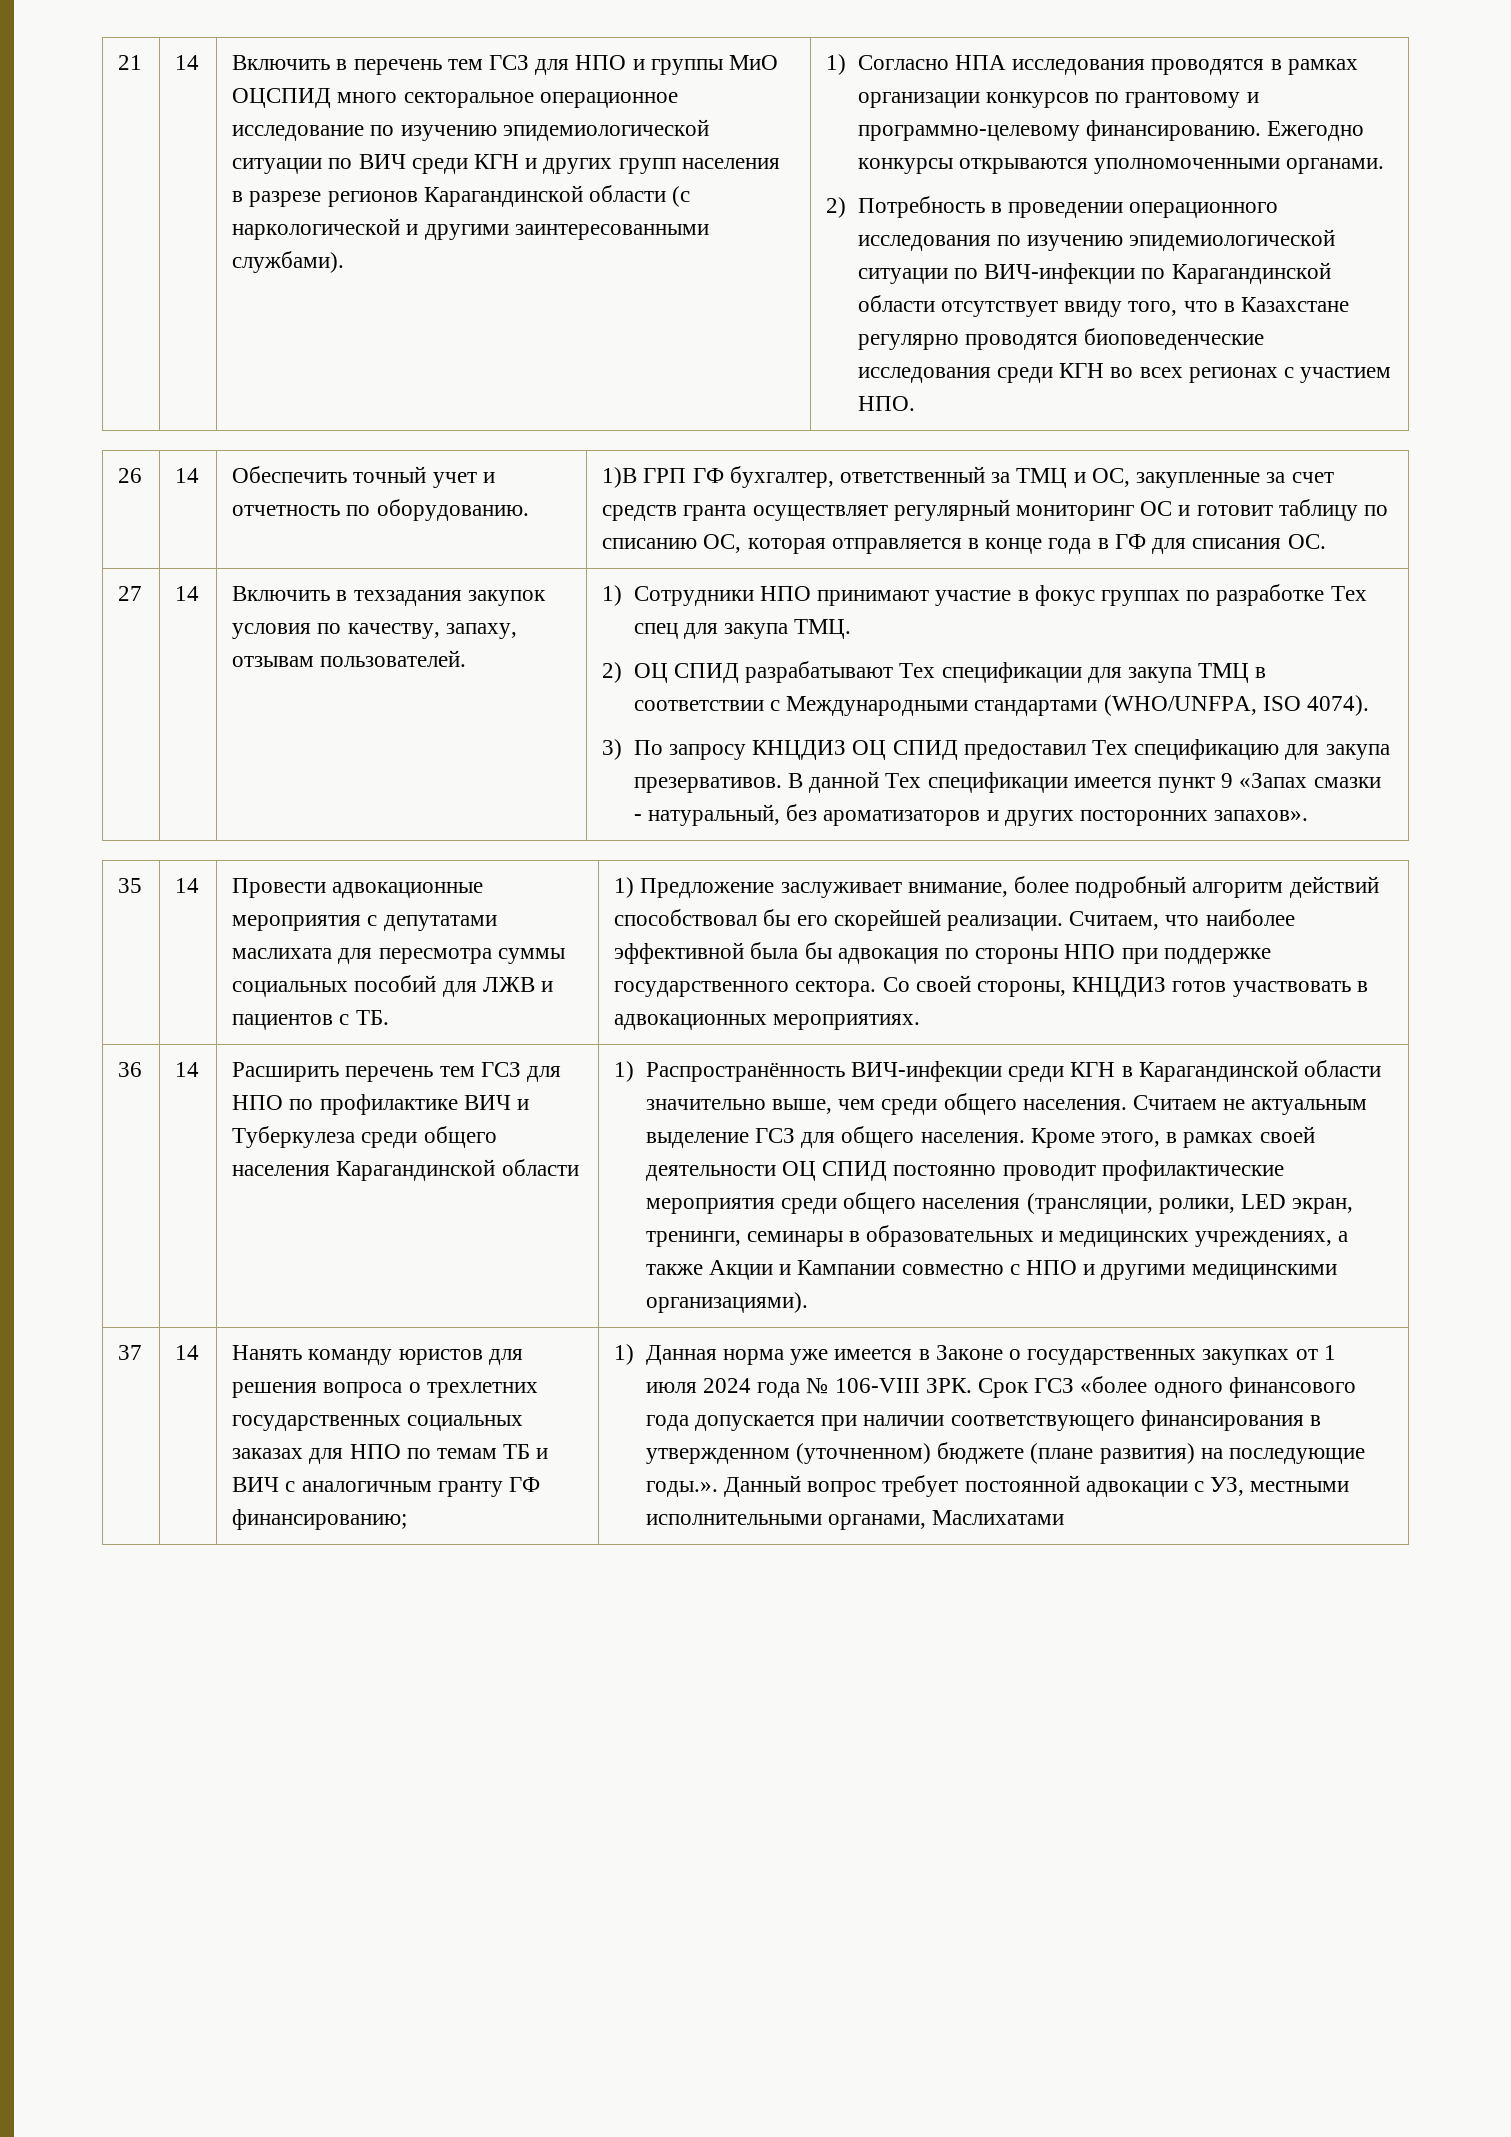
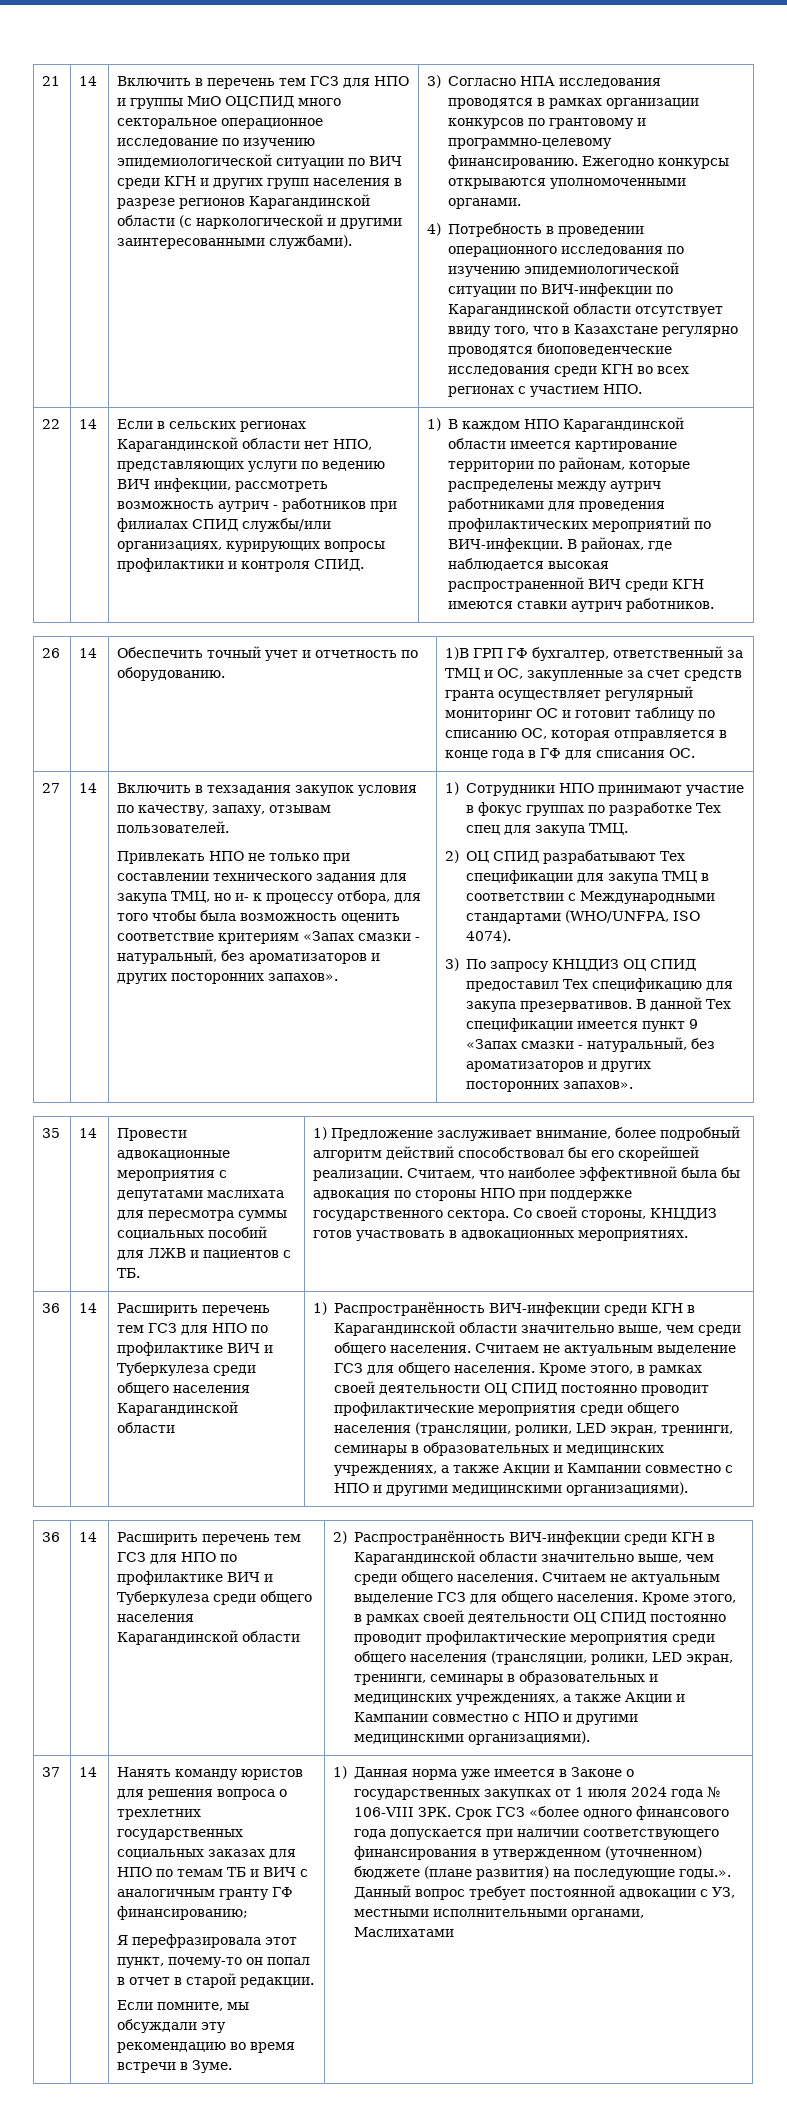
- 1) Согласно НПА исследования проводятся в рамках организации конкурсов по грантовому и программно-целевому финансированию.
+ 3) Согласно НПА исследования проводятся в рамках организации конкурсов по грантовому и программно-целевому финансированию.
- 2) Потребность в проведении операционного исследования по изучению эпидемиологической ситуации по ВИЧ-инфекции по Карагандинской области отсутствует ввиду того, что в Казахстане регулярно проводятся биоповеденческие исследования среди КГН во всех регионах с участием НПО.
+ 4) Потребность в проведении операционного исследования по изучению эпидемиологической ситуации по ВИЧ-инфекции по Карагандинской области отсутствует ввиду того, что в Казахстане регулярно проводятся биоповеденческие исследования среди КГН во всех регионах с участием НПО.
+ 22 | 14 | Если в сельских регионах Карагандинской области нет НПО, представляющих услуги по ведению ВИЧ инфекции, рассмотреть возможность аутрич - работников при филиалах СПИД службы/или организациях, курирующих вопросы профилактики и контроля СПИД. | 1) В каждом НПО Карагандинской области имеется картирование территории по районам, которые распределены между аутрич работниками для проведения профилактических мероприятий по ВИЧ-инфекции. В районах, где наблюдается высокая распространенной ВИЧ среди КГН имеются ставки аутрич работников.
+ Привлекать НПО не только при составлении технического задания для закупа ТМЦ, но и- к процессу отбора, для того чтобы была возможность оценить соответствие критериям «Запах смазки - натуральный, без ароматизаторов и других посторонних запахов».
+ 36 | 14 | Расширить перечень тем ГСЗ для НПО по профилактике ВИЧ и Туберкулеза среди общего населения Карагандинской области | 2) Распространённость ВИЧ-инфекции среди КГН в Карагандинской области значительно выше, чем среди общего населения. Считаем не актуальным выделение ГСЗ для общего населения. Кроме этого, в рамках своей деятельности ОЦ СПИД постоянно проводит профилактические мероприятия среди общего населения (трансляции, ролики, LED экран, тренинги, семинары в образовательных и медицинских учреждениях, а также Акции и Кампании совместно с НПО и другими медицинскими организациями).
+ Я перефразировала этот пункт, почему-то он попал в отчет в старой редакции.
+ Если помните, мы обсуждали эту рекомендацию во время встречи в Зуме.

